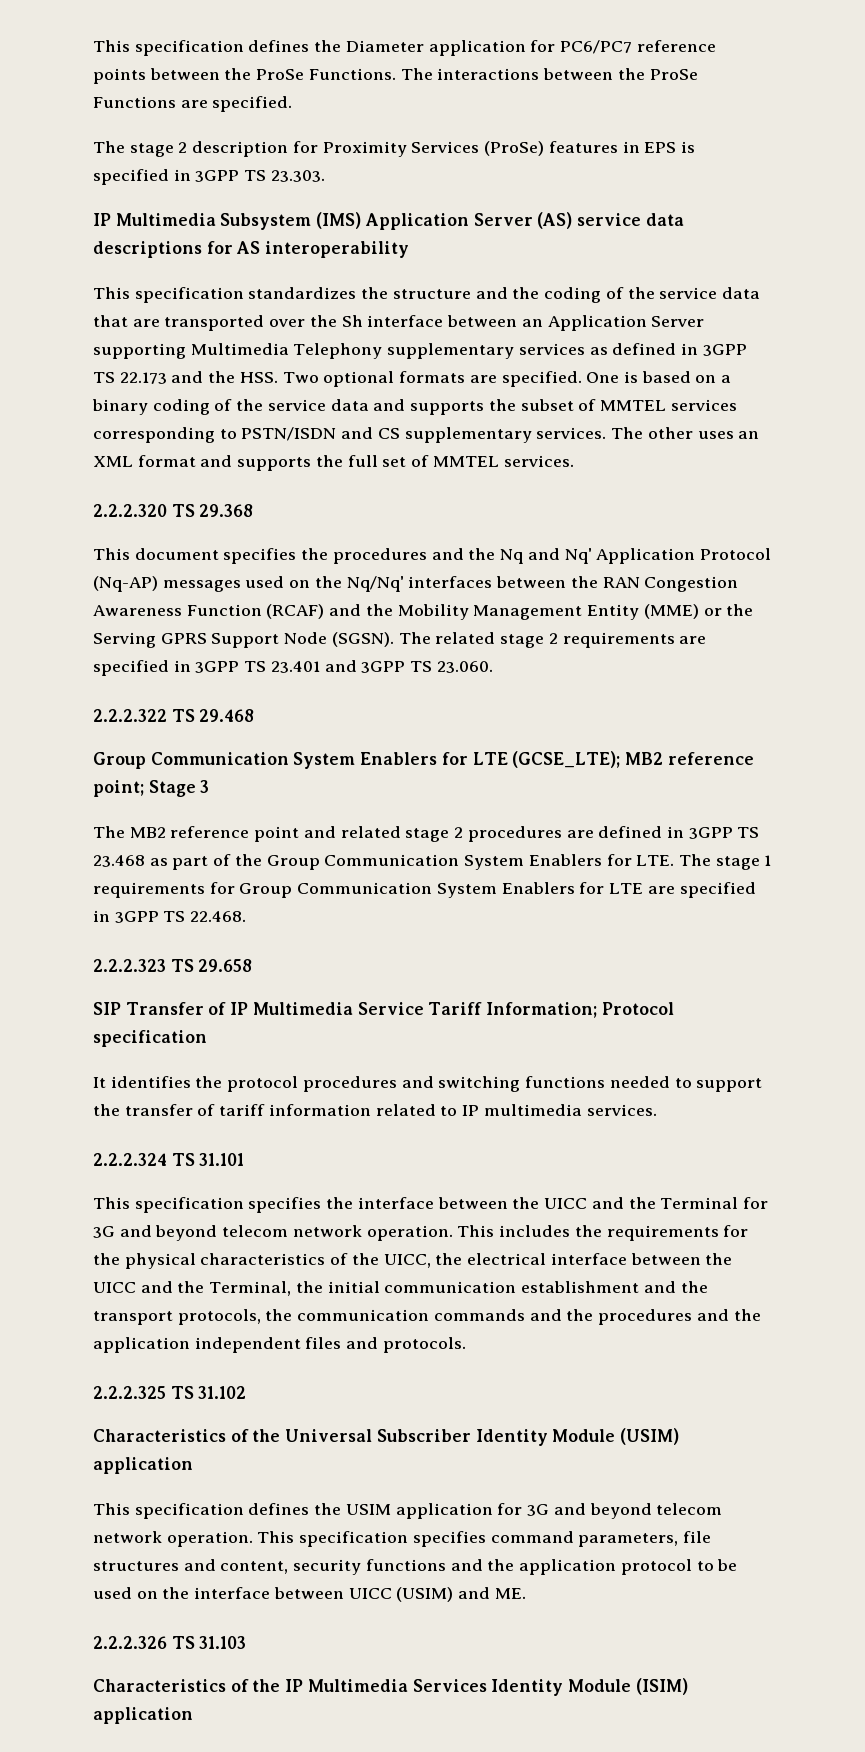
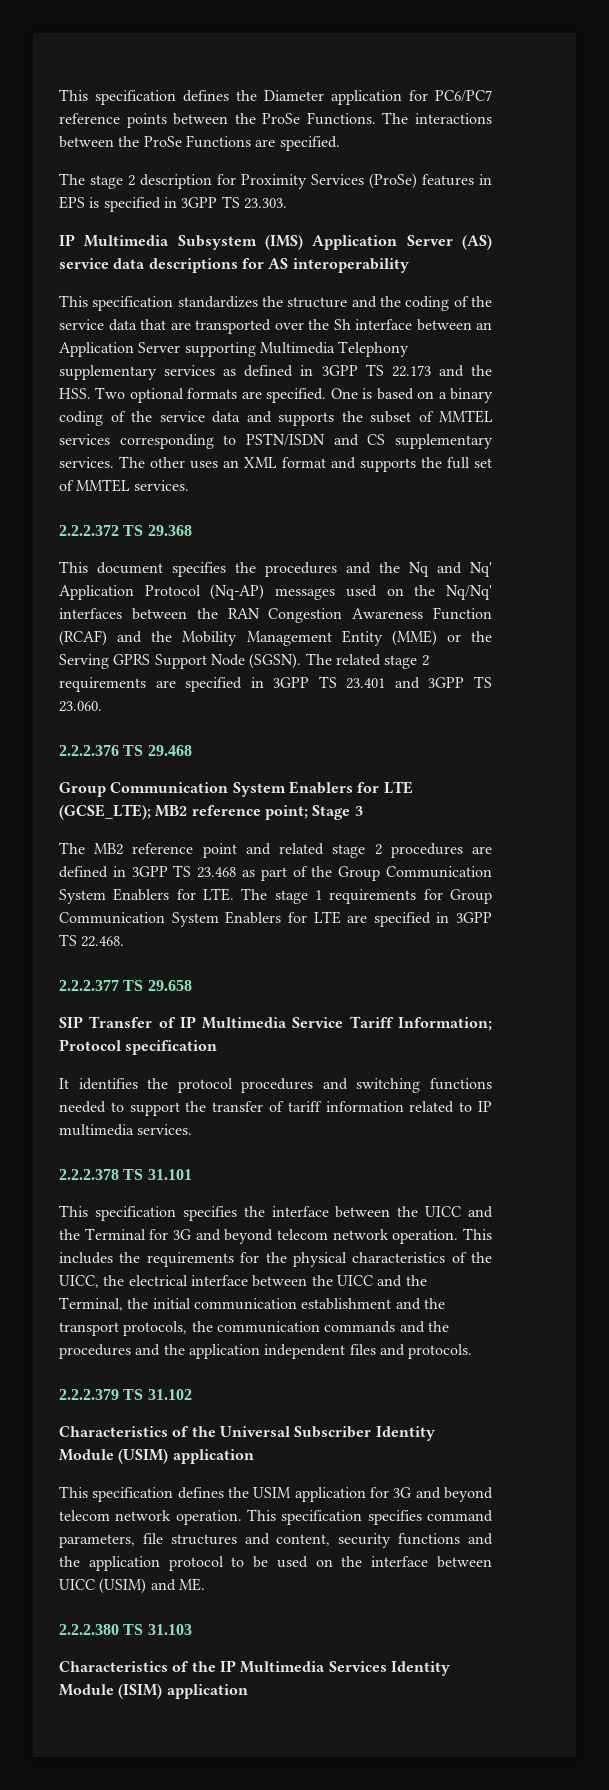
- 2.2.2.320 TS 29.368
+ 2.2.2.372 TS 29.368
- 2.2.2.322 TS 29.468
+ 2.2.2.376 TS 29.468
- 2.2.2.323 TS 29.658
+ 2.2.2.377 TS 29.658
- 2.2.2.324 TS 31.101
+ 2.2.2.378 TS 31.101
- 2.2.2.325 TS 31.102
+ 2.2.2.379 TS 31.102
- 2.2.2.326 TS 31.103
+ 2.2.2.380 TS 31.103

